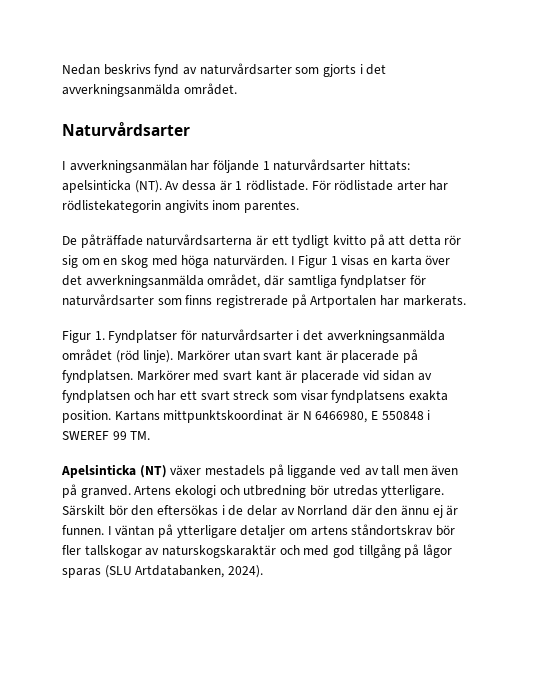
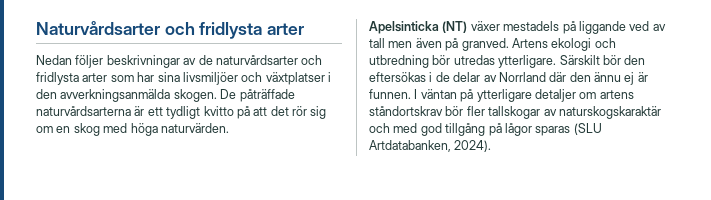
- Nedan beskrivs fynd av naturvårdsarter som gjorts i det avverkningsanmälda området.
- Naturvårdsarter
- I avverkningsanmälan har följande 1 naturvårdsarter hittats: apelsinticka (NT). Av dessa är 1 rödlistade. För rödlistade arter har rödlistekategorin angivits inom parentes.
- De påträffade naturvårdsarterna är ett tydligt kvitto på att detta rör sig om en skog med höga naturvärden. I Figur 1 visas en karta över det avverkningsanmälda området, där samtliga fyndplatser för naturvårdsarter som finns registrerade på Artportalen har markerats.
- Figur 1. Fyndplatser för naturvårdsarter i det avverkningsanmälda området (röd linje). Markörer utan svart kant är placerade på fyndplatsen. Markörer med svart kant är placerade vid sidan av fyndplatsen och har ett svart streck som visar fyndplatsens exakta position. Kartans mittpunktskoordinat är N 6466980, E 550848 i SWEREF 99 TM.
+ Naturvårdsarter och fridlysta arter
+ Nedan följer beskrivningar av de naturvårdsarter och fridlysta arter som har sina livsmiljöer och växtplatser i den avverkningsanmälda skogen. De påträffade naturvårdsarterna är ett tydligt kvitto på att det rör sig om en skog med höga naturvärden.

